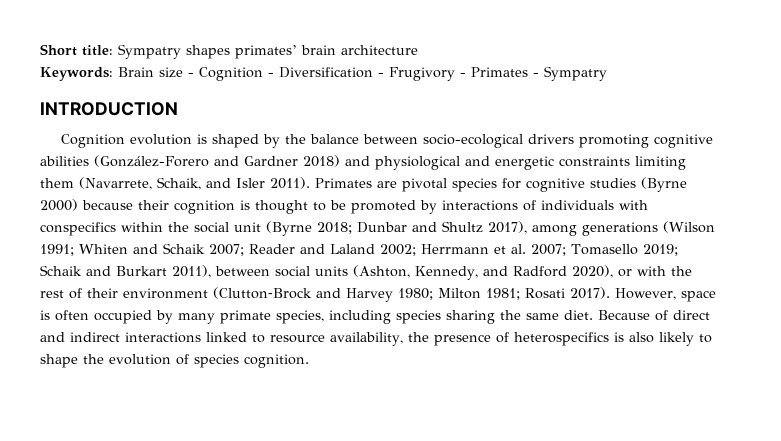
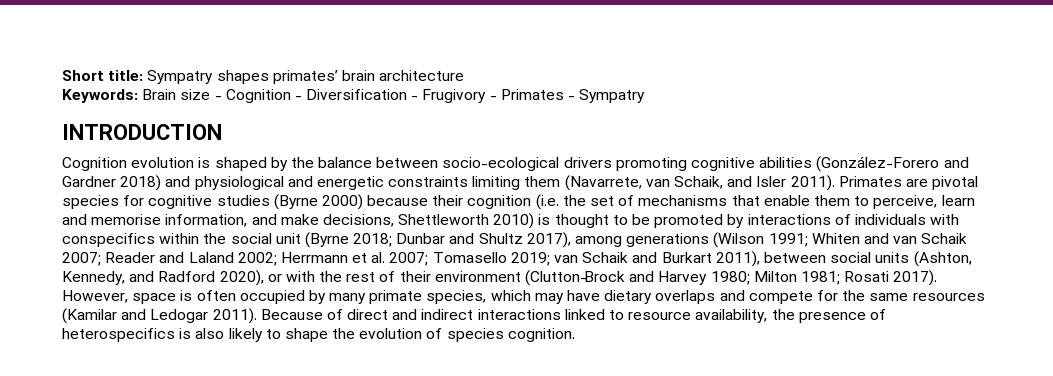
- Cognition evolution is shaped by the balance between socio-ecological drivers promoting cognitive abilities (González-Forero and Gardner 2018) and physiological and energetic constraints limiting them (Navarrete, Schaik, and Isler 2011).
+ Cognition evolution is shaped by the balance between socio-ecological drivers promoting cognitive abilities (González-Forero and Gardner 2018) and physiological and energetic constraints limiting them (Navarrete, van Schaik, and Isler 2011).
- Primates are pivotal species for cognitive studies (Byrne 2000) because their cognition is thought to be promoted by interactions of individuals with conspecifics within the social unit (Byrne 2018;
+ Primates are pivotal species for cognitive studies (Byrne 2000) because their cognition (i.e. the set of mechanisms that enable them to perceive, learn and memorise information, and make decisions, Shettleworth 2010) is thought to be promoted by interactions of individuals with conspecifics within the social unit (Byrne 2018;
- Whiten and Schaik 2007;
+ Whiten and van Schaik 2007;
- Schaik and Burkart 2011), between social units (Ashton, Kennedy, and Radford 2020), or with the rest of their environment (Clutton‐Brock and Harvey 1980;
+ van Schaik and Burkart 2011), between social units (Ashton, Kennedy, and Radford 2020), or with the rest of their environment (Clutton‐Brock and Harvey 1980;
- However, space is often occupied by many primate species, including species sharing the same diet.
+ However, space is often occupied by many primate species, which may have dietary overlaps and compete for the same resources (Kamilar and Ledogar 2011).

